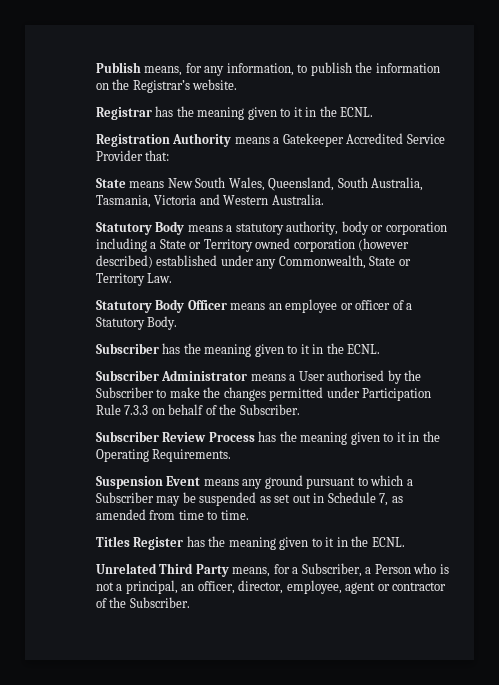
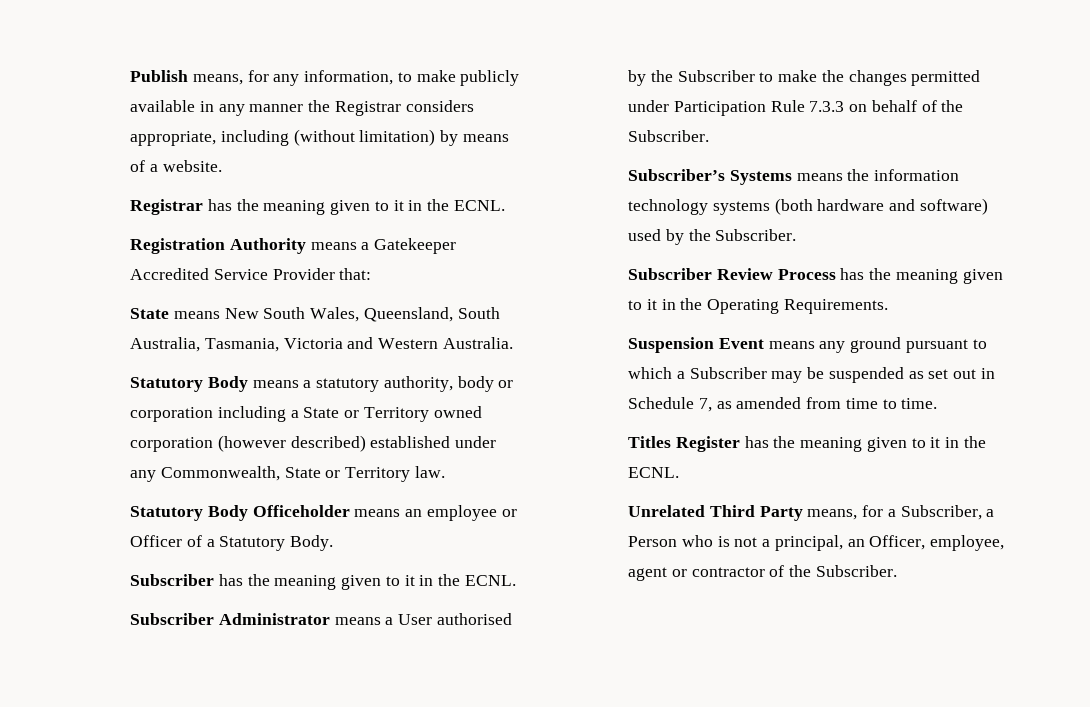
- Publish means, for any information, to publish the information on the Registrar’s website.
+ Publish means, for any information, to make publicly available in any manner the Registrar considers appropriate, including (without limitation) by means of a website.
- Statutory Body means a statutory authority, body or corporation including a State or Territory owned corporation (however described) established under any Commonwealth, State or Territory Law.
- Statutory Body Officer means an employee or officer of a Statutory Body.
+ Statutory Body means a statutory authority, body or corporation including a State or Territory owned corporation (however described) established under any Commonwealth, State or Territory law.
+ Statutory Body Officeholder means an employee or Officer of a Statutory Body.
+ Subscriber’s Systems means the information technology systems (both hardware and software) used by the Subscriber.
- Unrelated Third Party means, for a Subscriber, a Person who is not a principal, an officer, director, employee, agent or contractor of the Subscriber.
+ Unrelated Third Party means, for a Subscriber, a Person who is not a principal, an Officer, employee, agent or contractor of the Subscriber.

